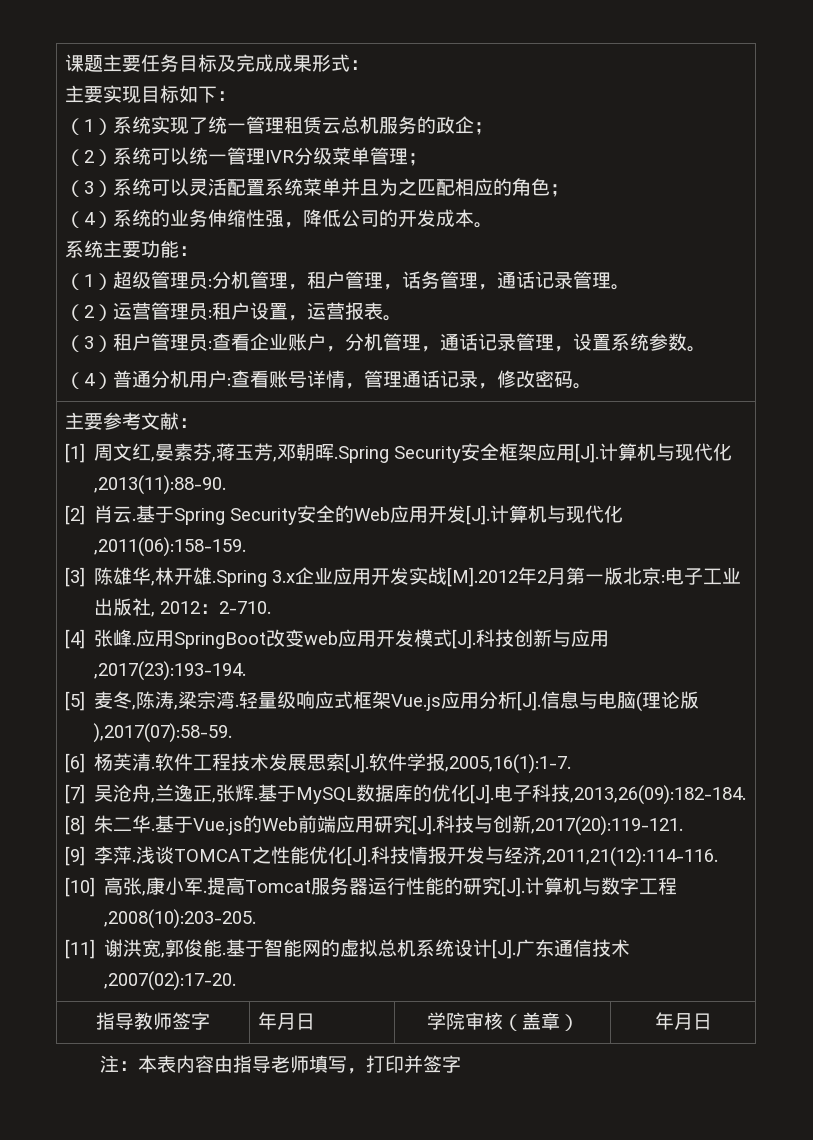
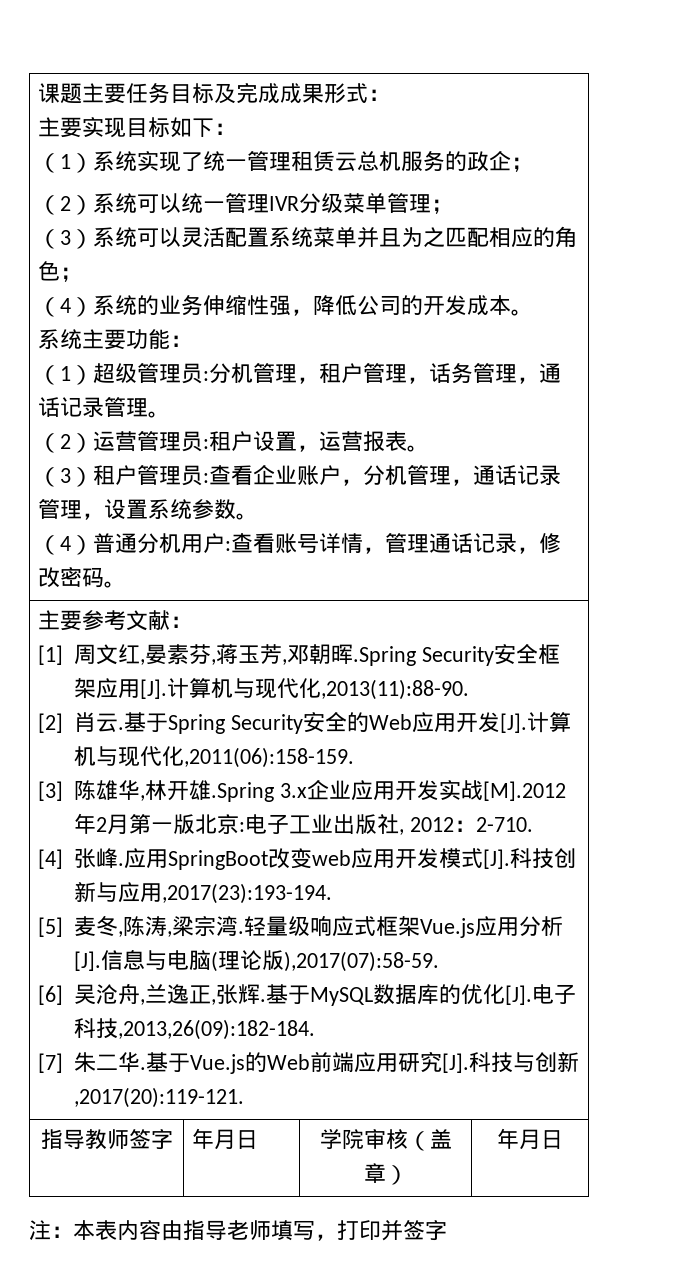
- [6]杨芙清.软件工程技术发展思索[J].软件学报,2005,16(1):1-7.
- [7]吴沧舟,兰逸正,张辉.
+ [6]吴沧舟,兰逸正,张辉.
- [8]朱二华.
+ [7]朱二华.
- [9]李萍.浅谈TOMCAT之性能优化[J].科技情报开发与经济,2011,21(12):114-116.
- [10]高张,康小军.提高Tomcat服务器运行性能的研究[J].计算机与数字工程,2008(10):203-205.
- [11]谢洪宽,郭俊能.基于智能网的虚拟总机系统设计[J].广东通信技术,2007(02):17-20.

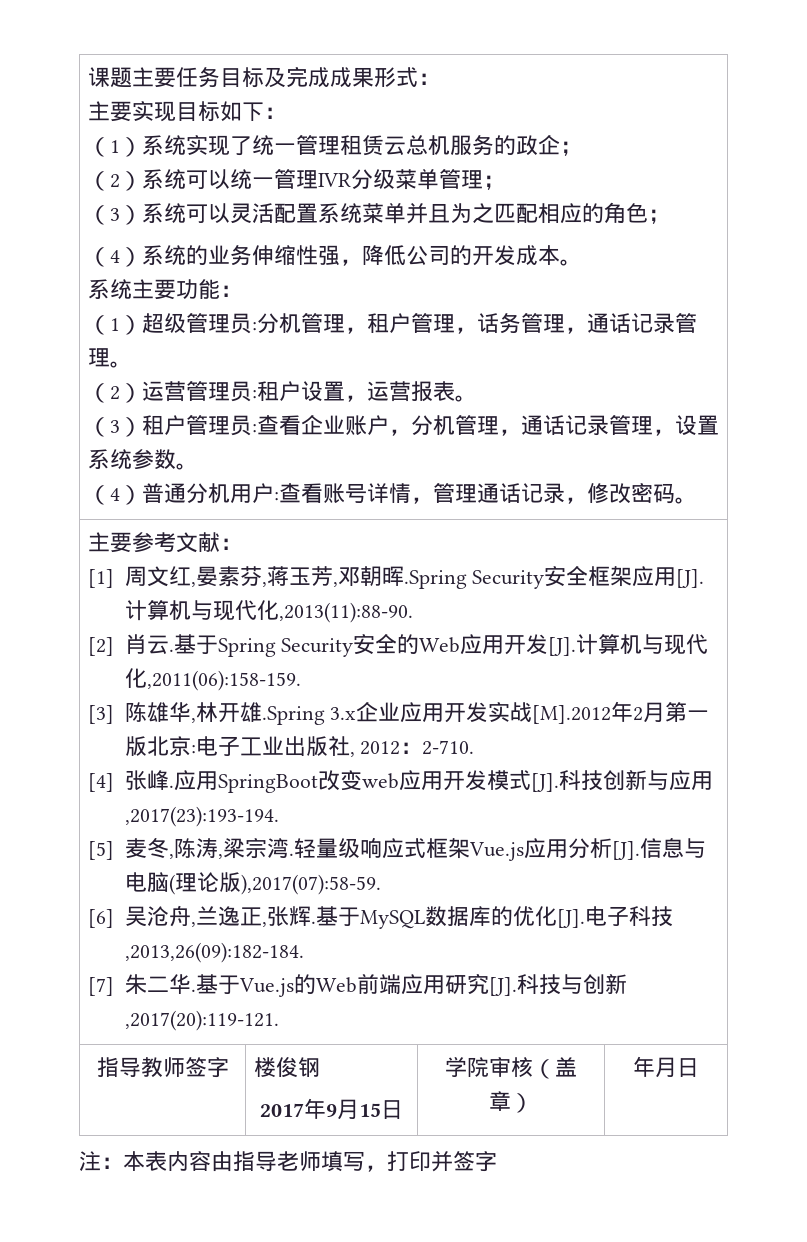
- 指导教师签字 | 年月日 | 学院审核（盖章） | 年月日
+ 指导教师签字 | 楼俊钢
+ 2017年9月15日 | 学院审核（盖章） | 年月日

